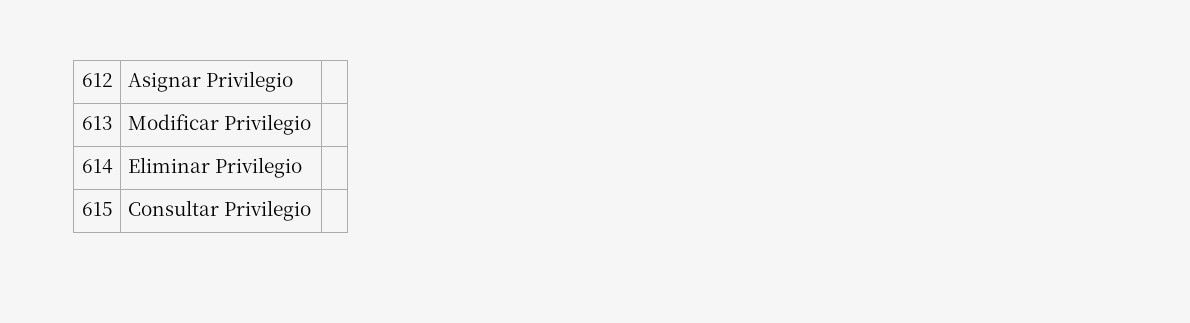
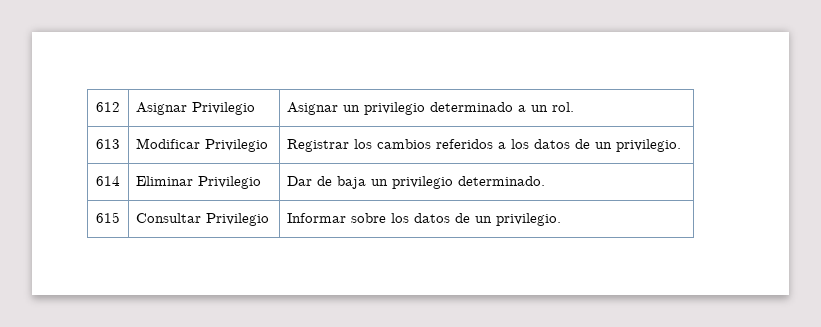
- 612 | Asignar Privilegio |
- 613 | Modificar Privilegio |
- 614 | Eliminar Privilegio |
- 615 | Consultar Privilegio |
+ 612 | Asignar Privilegio | Asignar un privilegio determinado a un rol.
+ 613 | Modificar Privilegio | Registrar los cambios referidos a los datos de un privilegio.
+ 614 | Eliminar Privilegio | Dar de baja un privilegio determinado.
+ 615 | Consultar Privilegio | Informar sobre los datos de un privilegio.

